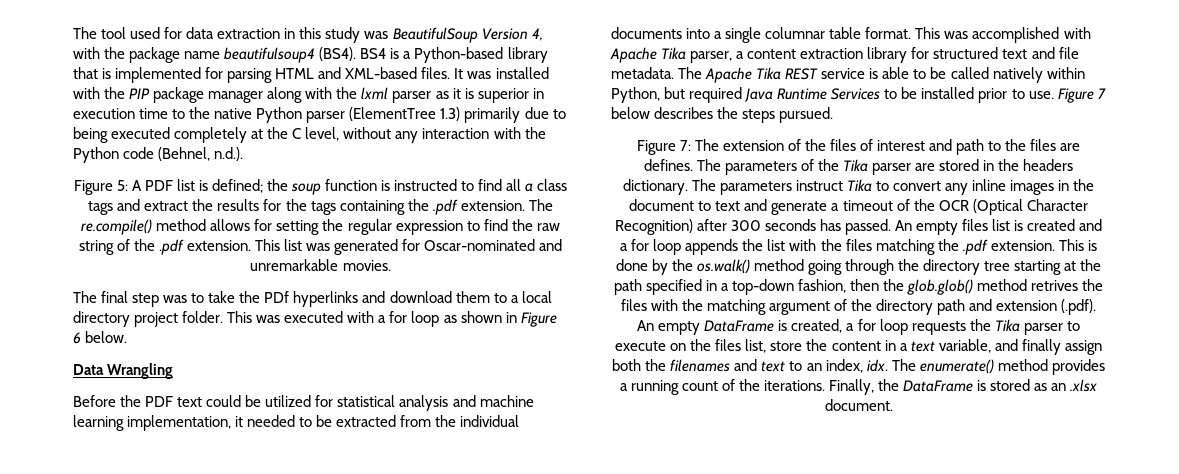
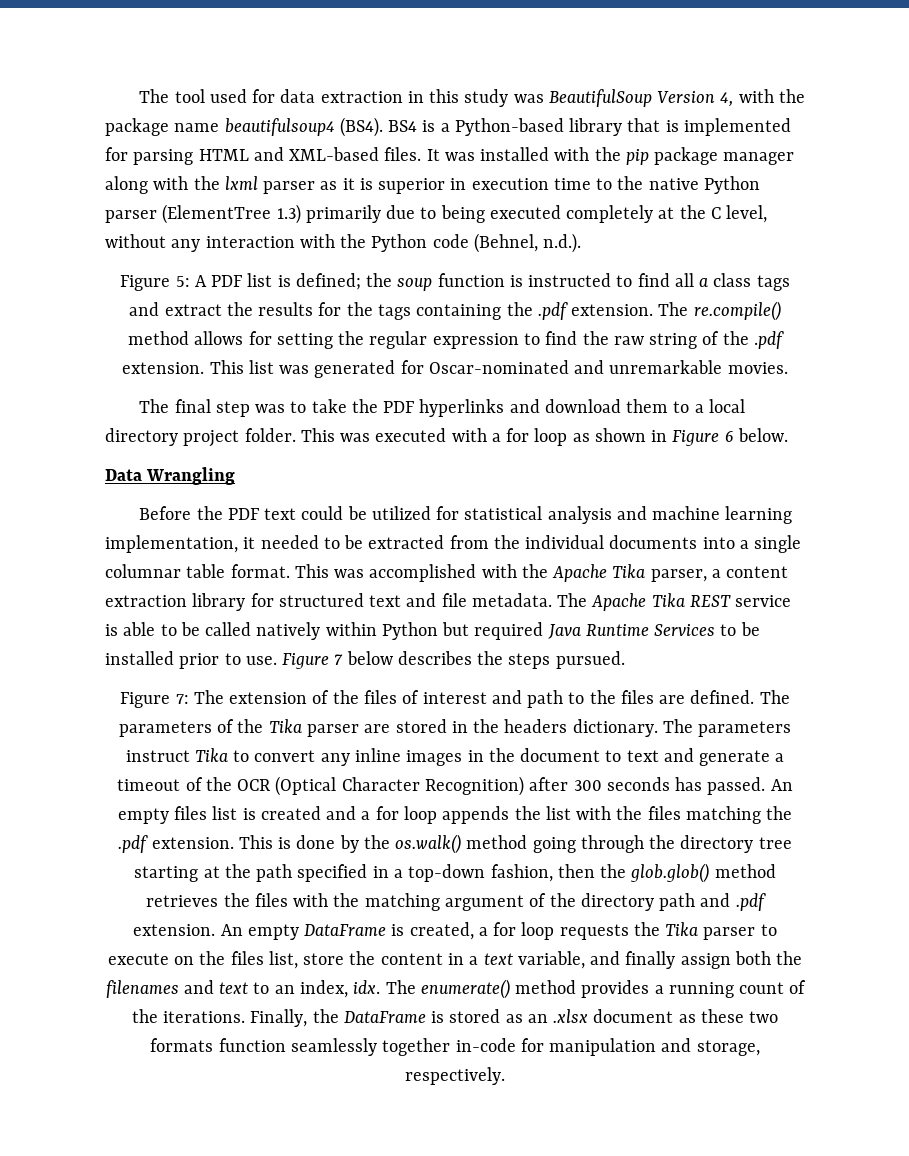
- It was installed with the PIP package manager along with the lxml parser as it is superior in execution time to the native Python parser (ElementTree 1.3) primarily due to being executed completely at the C level, without any interaction with the Python code (Behnel, n.d.).
+ It was installed with the pip package manager along with the lxml parser as it is superior in execution time to the native Python parser (ElementTree 1.3) primarily due to being executed completely at the C level, without any interaction with the Python code (Behnel, n.d.).
- The final step was to take the PDf hyperlinks and download them to a local directory project folder.
+ The final step was to take the PDF hyperlinks and download them to a local directory project folder.
- This was accomplished with Apache Tika parser, a content extraction library for structured text and file metadata.
+ This was accomplished with the Apache Tika parser, a content extraction library for structured text and file metadata.
- The Apache Tika REST service is able to be called natively within Python, but required Java Runtime Services to be installed prior to use.
+ The Apache Tika REST service is able to be called natively within Python but required Java Runtime Services to be installed prior to use.
- Figure 7: The extension of the files of interest and path to the files are defines.
+ Figure 7: The extension of the files of interest and path to the files are defined.
- This is done by the os.walk() method going through the directory tree starting at the path specified in a top-down fashion, then the glob.glob() method retrives the files with the matching argument of the directory path and extension (.pdf). An empty DataFrame is created, a for loop requests the Tika parser to execute on the files list, store the content in a text variable, and finally assign both the filenames and text to an index, idx.
+ This is done by the os.walk() method going through the directory tree starting at the path specified in a top-down fashion, then the glob.glob() method retrieves the files with the matching argument of the directory path and .pdf extension. An empty DataFrame is created, a for loop requests the Tika parser to execute on the files list, store the content in a text variable, and finally assign both the filenames and text to an index, idx.
- Finally, the DataFrame is stored as an .xlsx document.
+ Finally, the DataFrame is stored as an .xlsx document as these two formats function seamlessly together in-code for manipulation and storage, respectively.

